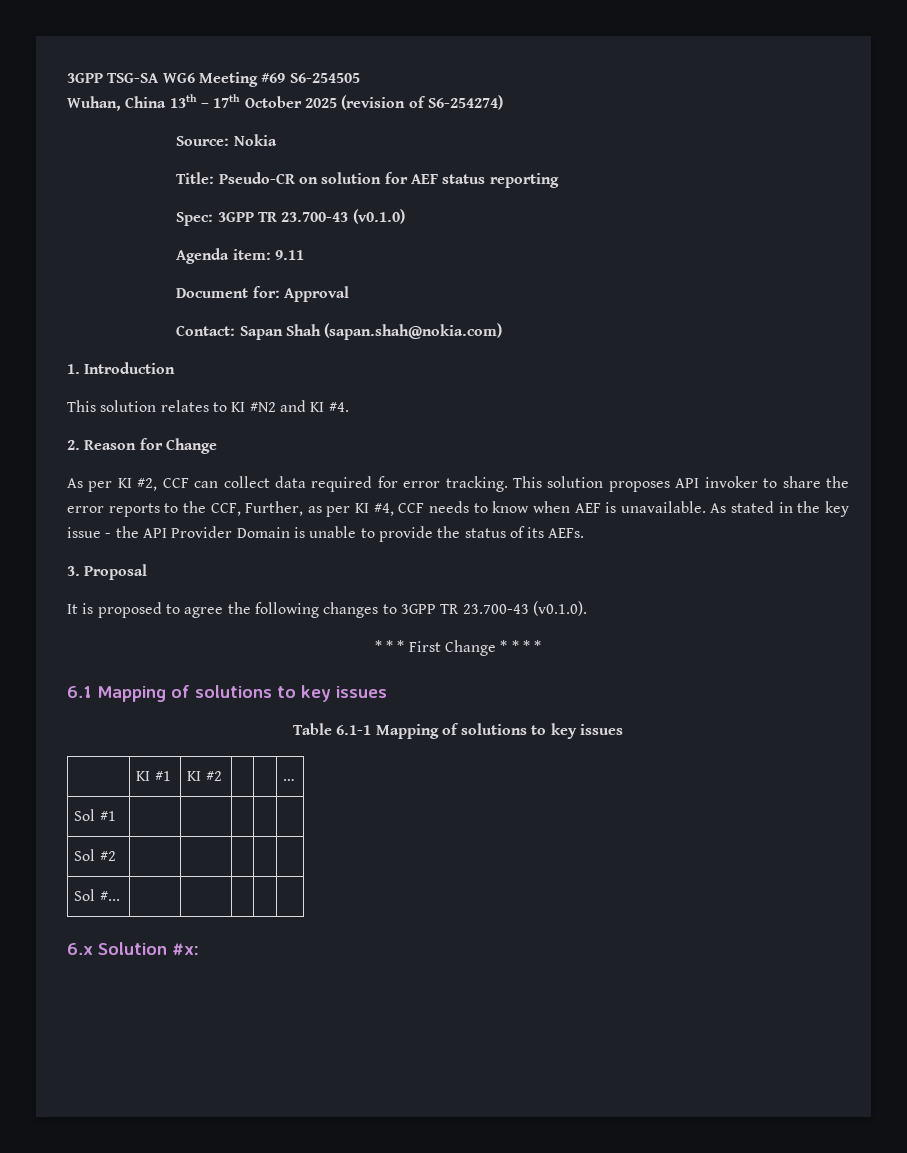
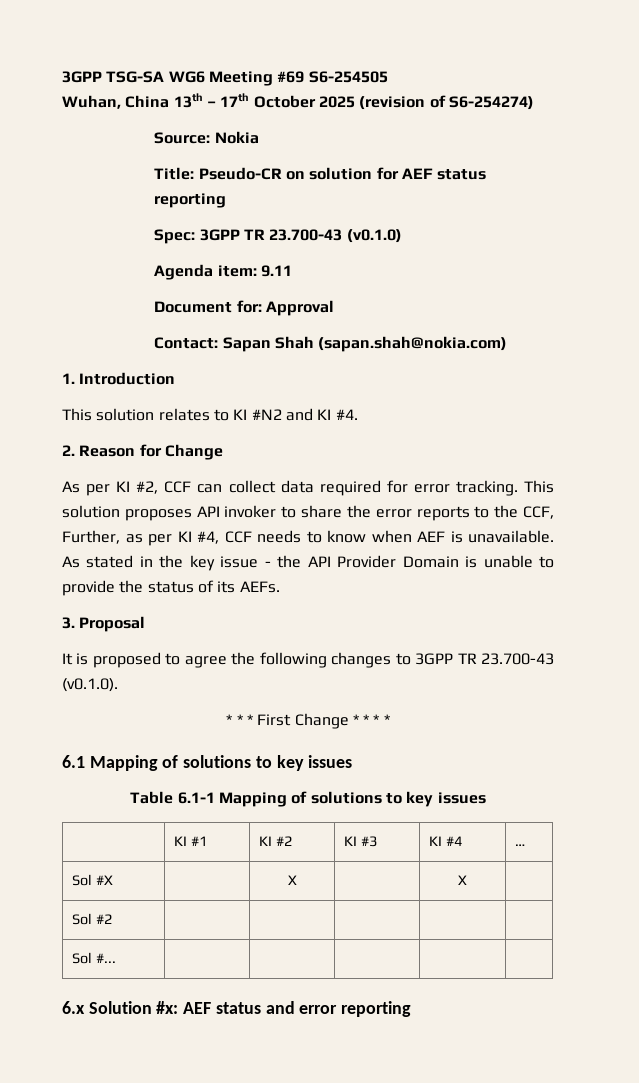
- | KI #1 | KI #2 | | | …
+ | KI #1 | KI #2 | KI #3 | KI #4 | …
- Sol #1 | | | | |
+ Sol #X | | X | | X |
- 6.x Solution #x:
+ 6.x Solution #x: AEF status and error reporting

